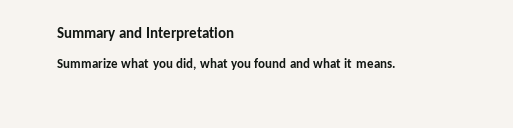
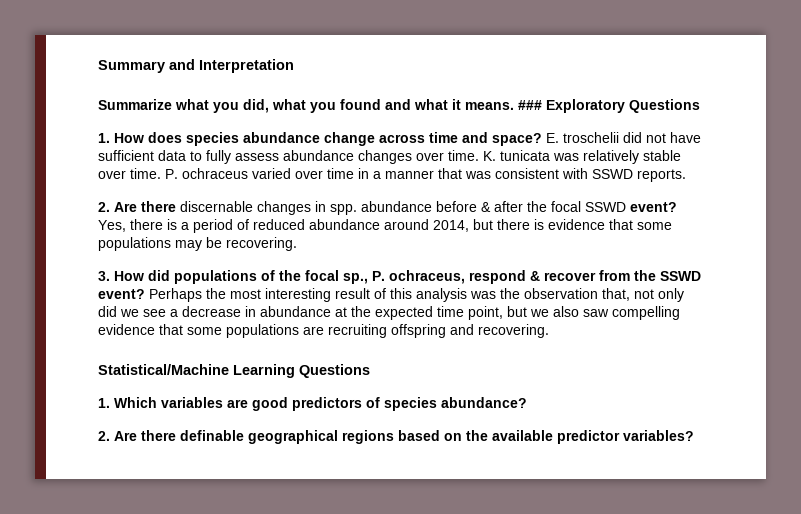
+ ### Exploratory Questions
+ 1. How does species abundance change across time and space? E. troschelii did not have sufficient data to fully assess abundance changes over time. K. tunicata was relatively stable over time. P. ochraceus varied over time in a manner that was consistent with SSWD reports.
+ 2. Are there discernable changes in spp. abundance before & after the focal SSWD event? Yes, there is a period of reduced abundance around 2014, but there is evidence that some populations may be recovering.
+ 3. How did populations of the focal sp., P. ochraceus, respond & recover from the SSWD event? Perhaps the most interesting result of this analysis was the observation that, not only did we see a decrease in abundance at the expected time point, but we also saw compelling evidence that some populations are recruiting offspring and recovering.
+ Statistical/Machine Learning Questions
+ 1. Which variables are good predictors of species abundance?
+ 2. Are there definable geographical regions based on the available predictor variables?

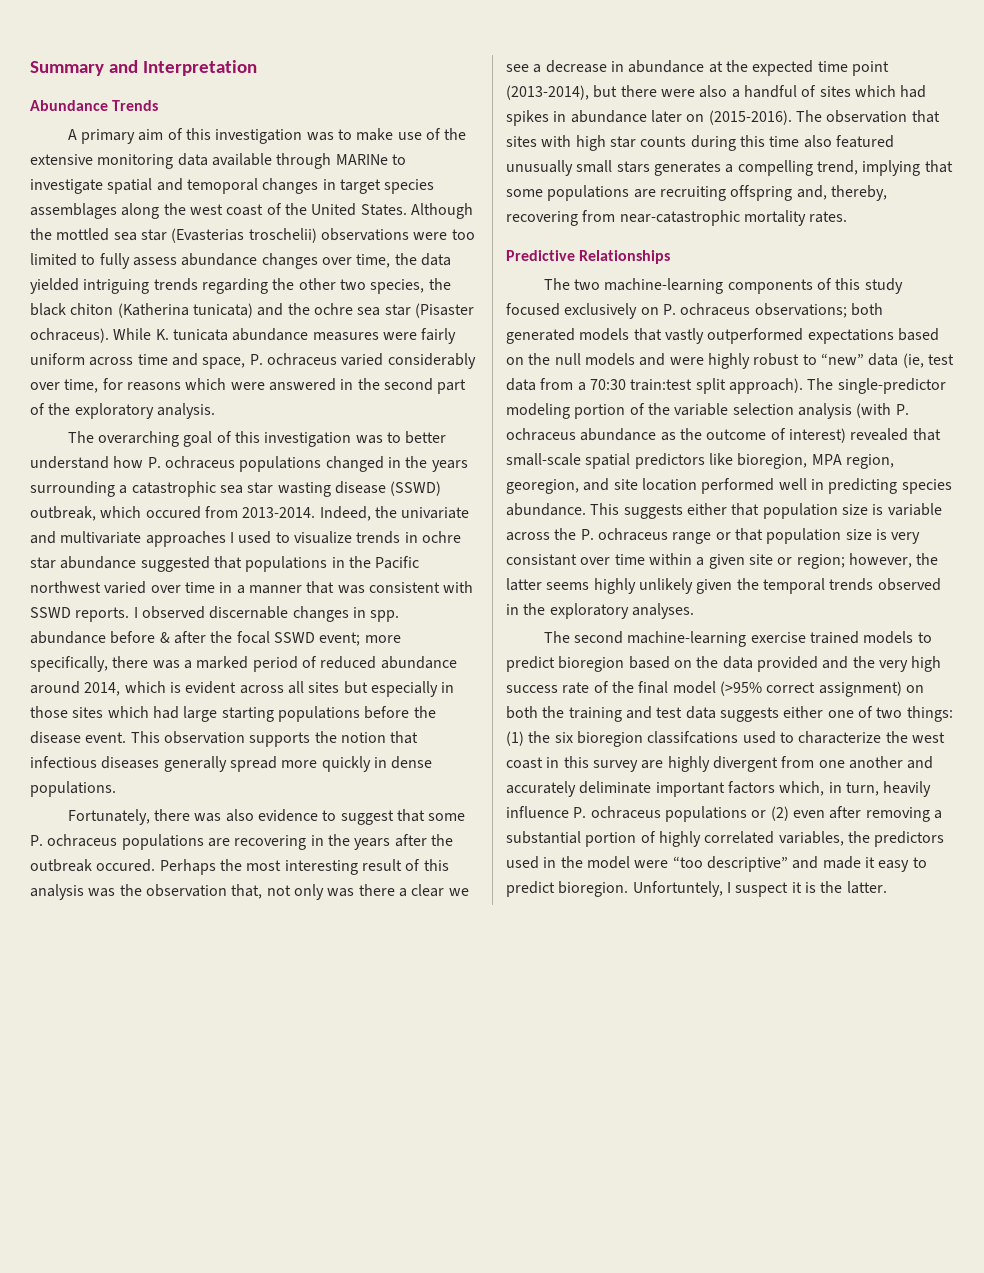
- Summarize what you did, what you found and what it means. ### Exploratory Questions
- 1. How does species abundance change across time and space? E. troschelii did not have sufficient data to fully assess abundance changes over time. K. tunicata was relatively stable over time. P. ochraceus varied over time in a manner that was consistent with SSWD reports.
- 2. Are there discernable changes in spp. abundance before & after the focal SSWD event? Yes, there is a period of reduced abundance around 2014, but there is evidence that some populations may be recovering.
- 3. How did populations of the focal sp., P. ochraceus, respond & recover from the SSWD event?
+ Abundance Trends
+ A primary aim of this investigation was to make use of the extensive monitoring data available through MARINe to investigate spatial and temoporal changes in target species assemblages along the west coast of the United States. Although the mottled sea star (Evasterias troschelii) observations were too limited to fully assess abundance changes over time, the data yielded intriguing trends regarding the other two species, the black chiton (Katherina tunicata) and the ochre sea star (Pisaster ochraceus). While K. tunicata abundance measures were fairly uniform across time and space, P. ochraceus varied considerably over time, for reasons which were answered in the second part of the exploratory analysis.
+ The overarching goal of this investigation was to better understand how P. ochraceus populations changed in the years surrounding a catastrophic sea star wasting disease (SSWD) outbreak, which occured from 2013-2014. Indeed, the univariate and multivariate approaches I used to visualize trends in ochre star abundance suggested that populations in the Pacific northwest varied over time in a manner that was consistent with SSWD reports. I observed discernable changes in spp. abundance before & after the focal SSWD event; more specifically, there was a marked period of reduced abundance around 2014, which is evident across all sites but especially in those sites which had large starting populations before the disease event. This observation supports the notion that infectious diseases generally spread more quickly in dense populations.
+ Fortunately, there was also evidence to suggest that some P. ochraceus populations are recovering in the years after the outbreak occured.
- Perhaps the most interesting result of this analysis was the observation that, not only did we see a decrease in abundance at the expected time point, but we also saw compelling evidence that some populations are recruiting offspring and recovering.
- Statistical/Machine Learning Questions
- 1. Which variables are good predictors of species abundance?
- 2. Are there definable geographical regions based on the available predictor variables?
+ Perhaps the most interesting result of this analysis was the observation that, not only was there a clear we see a decrease in abundance at the expected time point (2013-2014), but there were also a handful of sites which had spikes in abundance later on (2015-2016). The observation that sites with high star counts during this time also featured unusually small stars generates a compelling trend, implying that some populations are recruiting offspring and, thereby, recovering from near-catastrophic mortality rates.
+ Predictive Relationships
+ The two machine-learning components of this study focused exclusively on P. ochraceus observations; both generated models that vastly outperformed expectations based on the null models and were highly robust to “new” data (ie, test data from a 70:30 train:test split approach). The single-predictor modeling portion of the variable selection analysis (with P. ochraceus abundance as the outcome of interest) revealed that small-scale spatial predictors like bioregion, MPA region, georegion, and site location performed well in predicting species abundance. This suggests either that population size is variable across the P. ochraceus range or that population size is very consistant over time within a given site or region; however, the latter seems highly unlikely given the temporal trends observed in the exploratory analyses.
+ The second machine-learning exercise trained models to predict bioregion based on the data provided and the very high success rate of the final model (>95% correct assignment) on both the training and test data suggests either one of two things: (1) the six bioregion classifcations used to characterize the west coast in this survey are highly divergent from one another and accurately deliminate important factors which, in turn, heavily influence P. ochraceus populations or (2) even after removing a substantial portion of highly correlated variables, the predictors used in the model were “too descriptive” and made it easy to predict bioregion. Unfortuntely, I suspect it is the latter.

